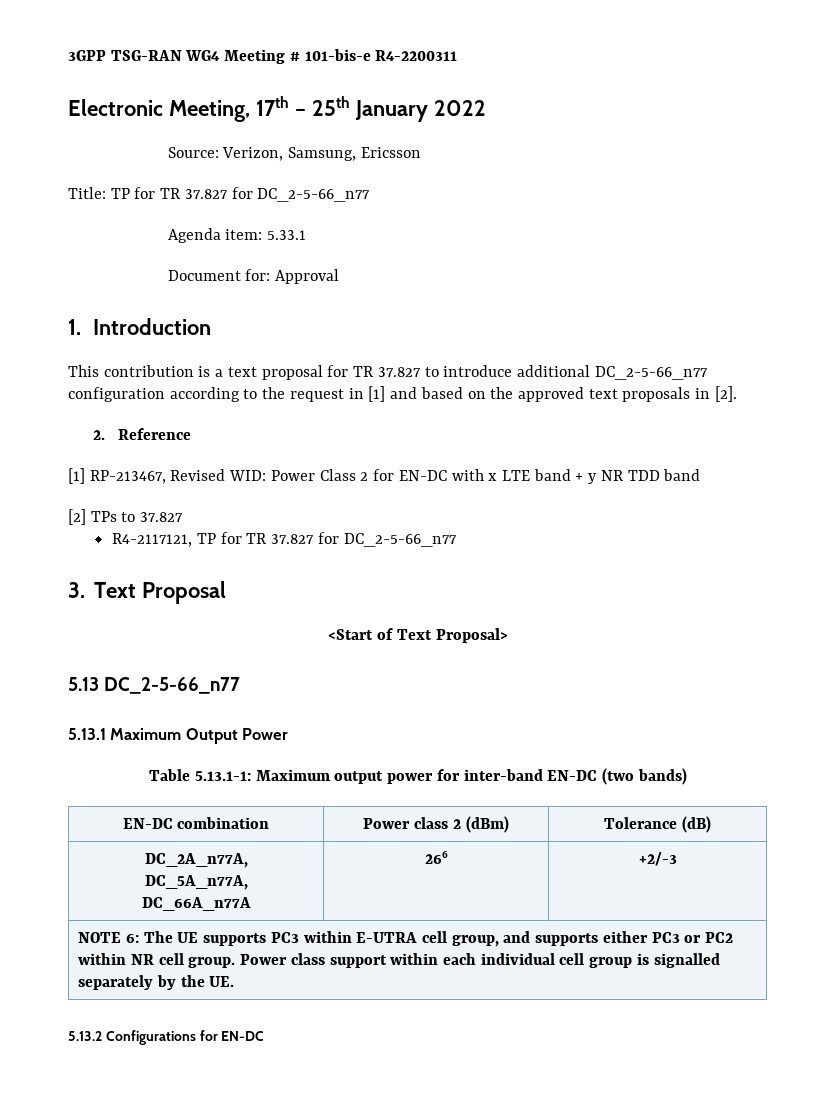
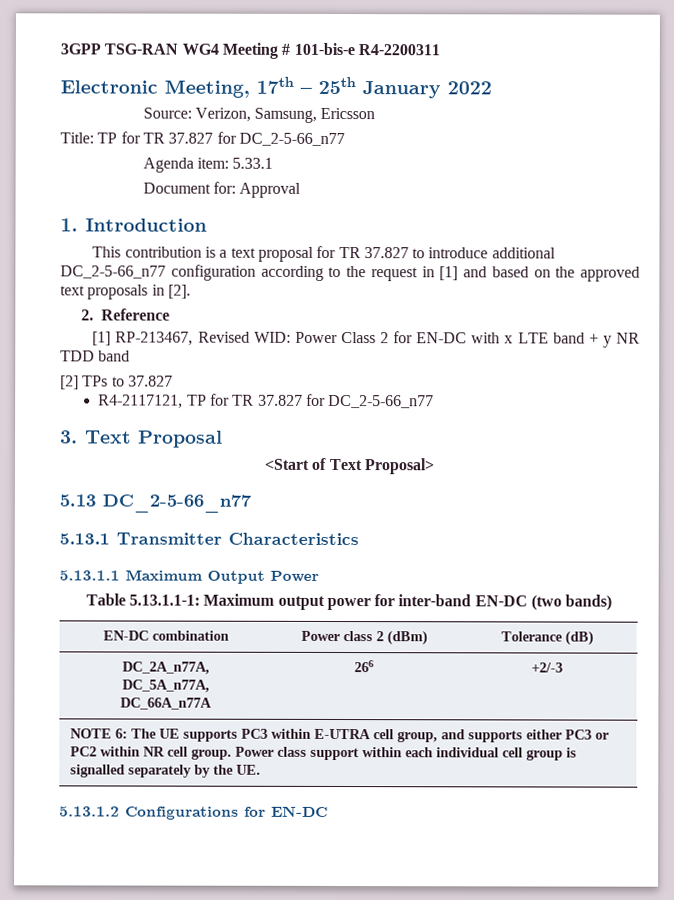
- 5.13.1 Maximum Output Power
+ 5.13.1 Transmitter Characteristics
+ 5.13.1.1 Maximum Output Power
- Table 5.13.1-1: Maximum output power for inter-band EN-DC (two bands)
+ Table 5.13.1.1-1: Maximum output power for inter-band EN-DC (two bands)
- 5.13.2 Configurations for EN-DC
+ 5.13.1.2 Configurations for EN-DC

